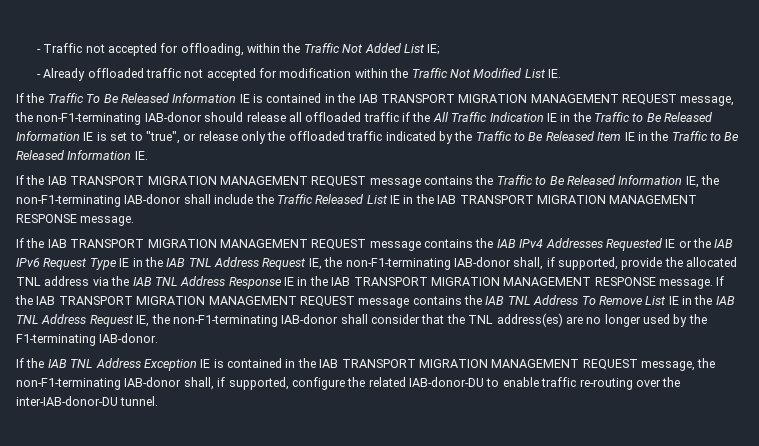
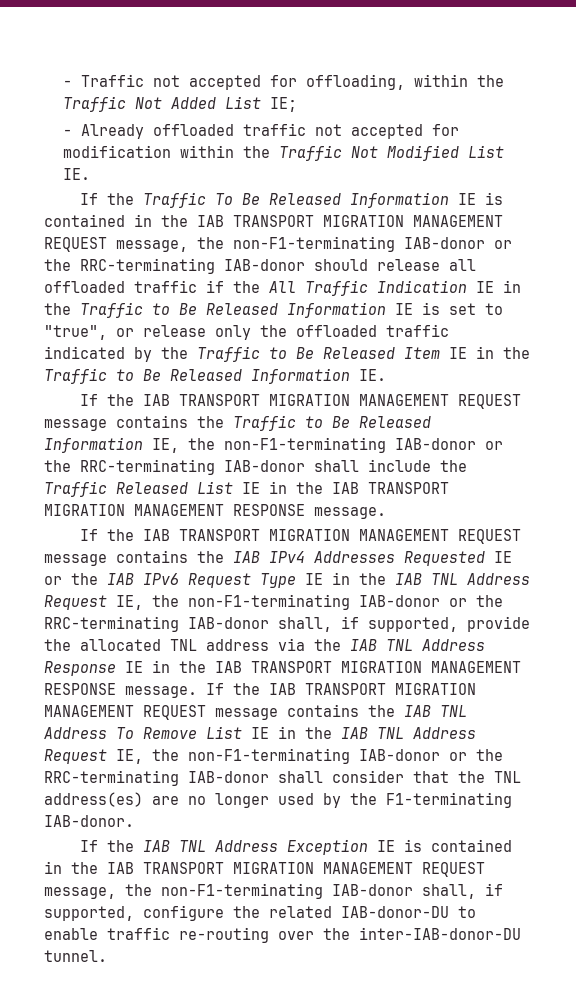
- If the Traffic To Be Released Information IE is contained in the IAB TRANSPORT MIGRATION MANAGEMENT REQUEST message, the non-F1-terminating IAB-donor should release all offloaded traffic if the All Traffic Indication IE in the Traffic to Be Released Information IE is set to "true", or release only the offloaded traffic indicated by the Traffic to Be Released Item IE in the Traffic to Be Released Information IE.
+ If the Traffic To Be Released Information IE is contained in the IAB TRANSPORT MIGRATION MANAGEMENT REQUEST message, the non-F1-terminating IAB-donor or the RRC-terminating IAB-donor should release all offloaded traffic if the All Traffic Indication IE in the Traffic to Be Released Information IE is set to "true", or release only the offloaded traffic indicated by the Traffic to Be Released Item IE in the Traffic to Be Released Information IE.
- If the IAB TRANSPORT MIGRATION MANAGEMENT REQUEST message contains the Traffic to Be Released Information IE, the non-F1-terminating IAB-donor shall include the Traffic Released List IE in the IAB TRANSPORT MIGRATION MANAGEMENT RESPONSE message.
+ If the IAB TRANSPORT MIGRATION MANAGEMENT REQUEST message contains the Traffic to Be Released Information IE, the non-F1-terminating IAB-donor or the RRC-terminating IAB-donor shall include the Traffic Released List IE in the IAB TRANSPORT MIGRATION MANAGEMENT RESPONSE message.
- If the IAB TRANSPORT MIGRATION MANAGEMENT REQUEST message contains the IAB IPv4 Addresses Requested IE or the IAB IPv6 Request Type IE in the IAB TNL Address Request IE, the non-F1-terminating IAB-donor shall, if supported, provide the allocated TNL address via the IAB TNL Address Response IE in the IAB TRANSPORT MIGRATION MANAGEMENT RESPONSE message.
+ If the IAB TRANSPORT MIGRATION MANAGEMENT REQUEST message contains the IAB IPv4 Addresses Requested IE or the IAB IPv6 Request Type IE in the IAB TNL Address Request IE, the non-F1-terminating IAB-donor or the RRC-terminating IAB-donor shall, if supported, provide the allocated TNL address via the IAB TNL Address Response IE in the IAB TRANSPORT MIGRATION MANAGEMENT RESPONSE message.
- If the IAB TRANSPORT MIGRATION MANAGEMENT REQUEST message contains the IAB TNL Address To Remove List IE in the IAB TNL Address Request IE, the non-F1-terminating IAB-donor shall consider that the TNL address(es) are no longer used by the F1-terminating IAB-donor.
+ If the IAB TRANSPORT MIGRATION MANAGEMENT REQUEST message contains the IAB TNL Address To Remove List IE in the IAB TNL Address Request IE, the non-F1-terminating IAB-donor or the RRC-terminating IAB-donor shall consider that the TNL address(es) are no longer used by the F1-terminating IAB-donor.

